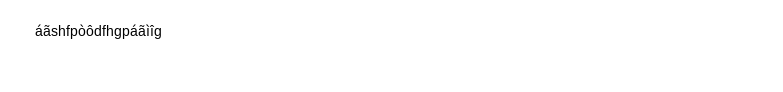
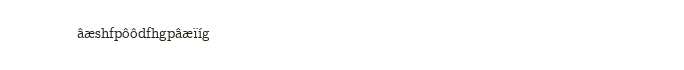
- áãshfpòôdfhgpáãìîg
+ âæshfpôôdfhgpâæïíg

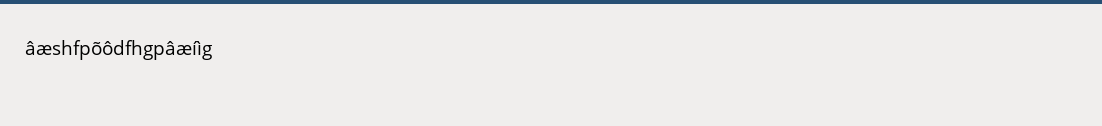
- âæshfpôôdfhgpâæïíg
+ âæshfpõôdfhgpâæíìg

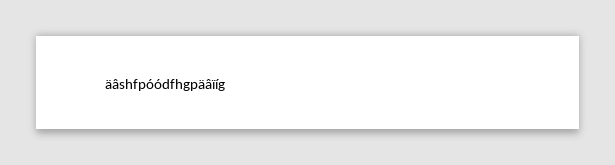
- âæshfpõôdfhgpâæíìg
+ äâshfpóódfhgpäâïíg

